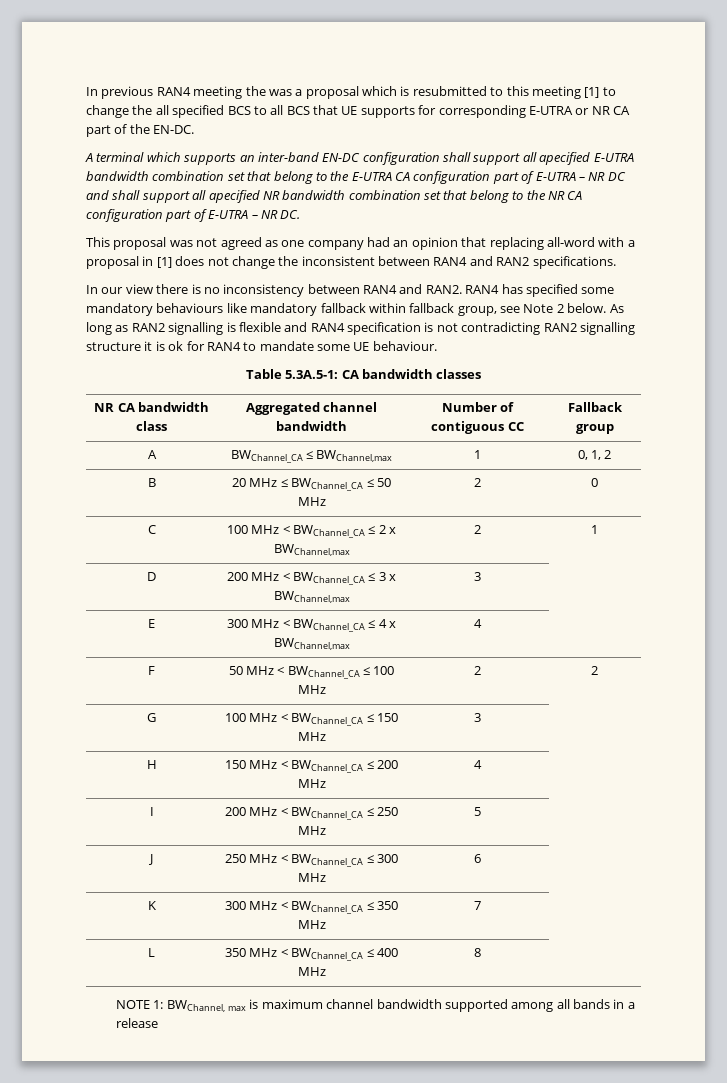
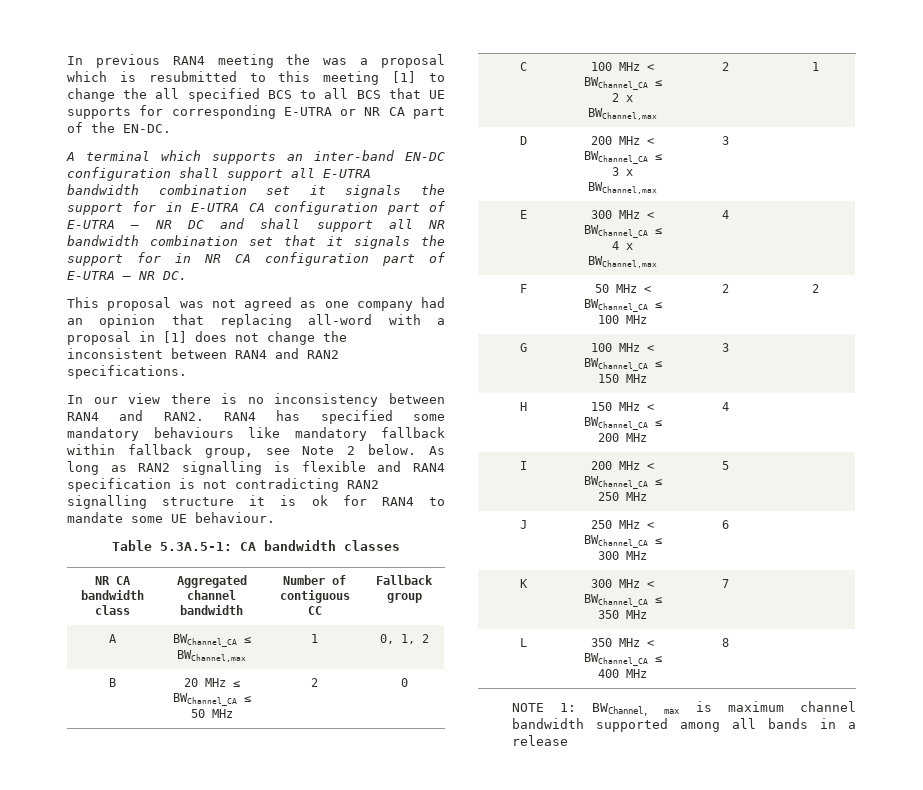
- A terminal which supports an inter-band EN-DC configuration shall support all apecified E-UTRA bandwidth combination set that belong to the E-UTRA CA configuration part of E-UTRA – NR DC and shall support all apecified NR bandwidth combination set that belong to the NR CA configuration part of E-UTRA – NR DC.
+ A terminal which supports an inter-band EN-DC configuration shall support all E-UTRA bandwidth combination set it signals the support for in E-UTRA CA configuration part of E-UTRA – NR DC and shall support all NR bandwidth combination set that it signals the support for in NR CA configuration part of E-UTRA – NR DC.

